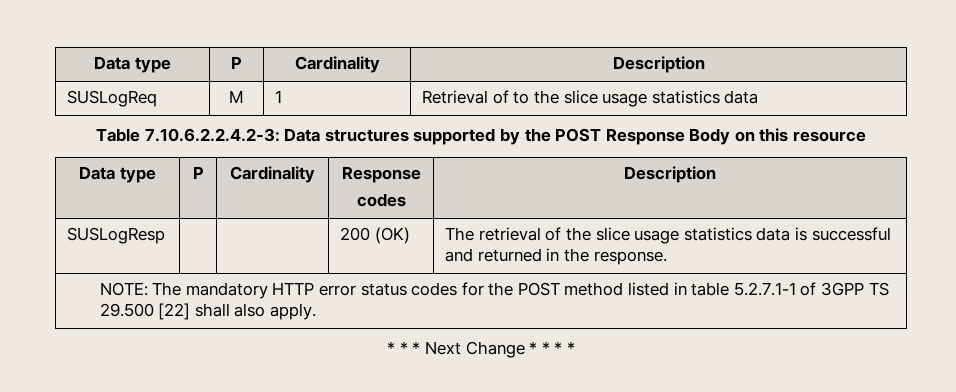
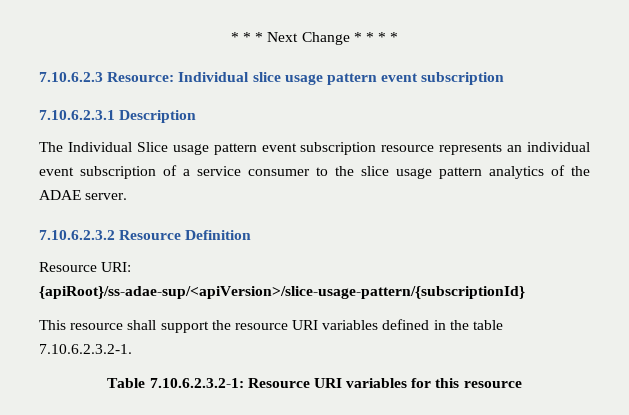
- Data type | P | Cardinality | Description
- SUSLogReq | M | 1 | Retrieval of to the slice usage statistics data
- Table 7.10.6.2.2.4.2-3: Data structures supported by the POST Response Body on this resource
- Data type | P | Cardinality | Response
- codes | Description
- SUSLogResp | | | 200 (OK) | The retrieval of the slice usage statistics data is successful and returned in the response.
- NOTE: The mandatory HTTP error status codes for the POST method listed in table 5.2.7.1-1 of 3GPP TS 29.500 [22] shall also apply.
+ 7.10.6.2.3 Resource: Individual slice usage pattern event subscription
+ 7.10.6.2.3.1 Description
+ The Individual Slice usage pattern event subscription resource represents an individual event subscription of a service consumer to the slice usage pattern analytics of the ADAE server.
+ 7.10.6.2.3.2 Resource Definition
+ Resource URI: {apiRoot}/ss-adae-sup/<apiVersion>/slice-usage-pattern/{subscriptionId}
+ This resource shall support the resource URI variables defined in the table 7.10.6.2.3.2-1.
+ Table 7.10.6.2.3.2-1: Resource URI variables for this resource

